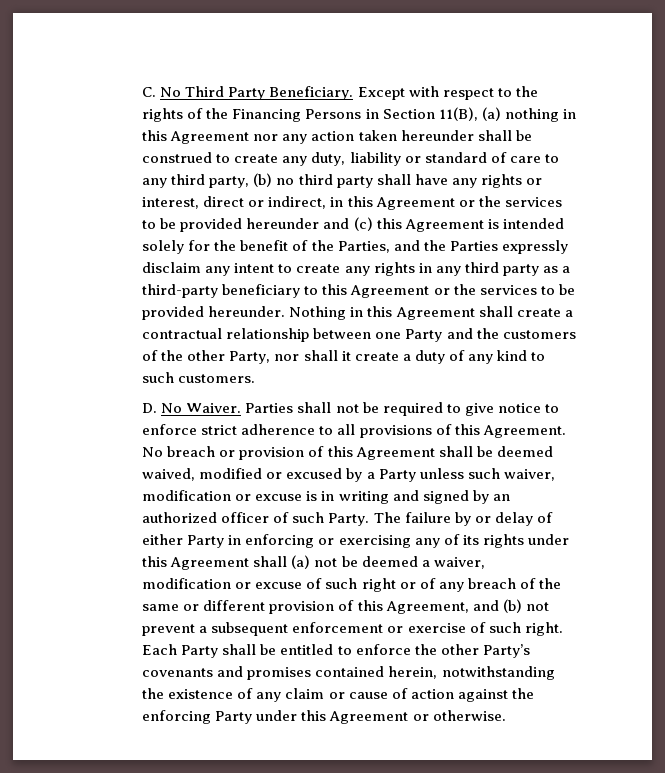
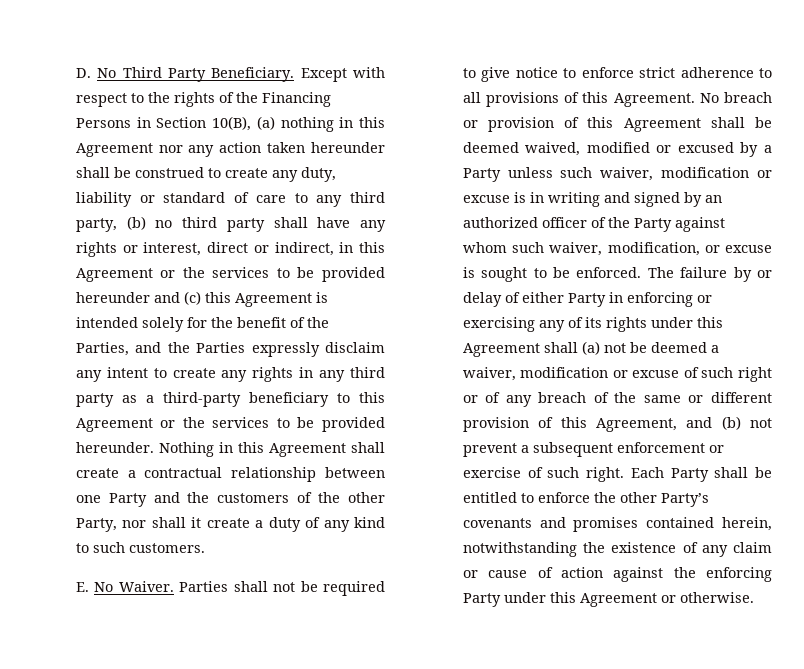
- C. No Third Party Beneficiary.
+ D. No Third Party Beneficiary.
- Except with respect to the rights of the Financing Persons in Section 11(B), (a) nothing in this Agreement nor any action taken hereunder shall be construed to create any duty, liability or standard of care to any third party, (b) no third party shall have any rights or interest, direct or indirect, in this Agreement or the services to be provided hereunder and (c) this Agreement is intended solely for the benefit of the Parties, and the Parties expressly disclaim any intent to create any rights in any third party as a third-party beneficiary to this Agreement or the services to be provided hereunder.
+ Except with respect to the rights of the Financing Persons in Section 10(B), (a) nothing in this Agreement nor any action taken hereunder shall be construed to create any duty, liability or standard of care to any third party, (b) no third party shall have any rights or interest, direct or indirect, in this Agreement or the services to be provided hereunder and (c) this Agreement is intended solely for the benefit of the Parties, and the Parties expressly disclaim any intent to create any rights in any third party as a third-party beneficiary to this Agreement or the services to be provided hereunder.
- D. No Waiver.
+ E. No Waiver.
- No breach or provision of this Agreement shall be deemed waived, modified or excused by a Party unless such waiver, modification or excuse is in writing and signed by an authorized officer of such Party.
+ No breach or provision of this Agreement shall be deemed waived, modified or excused by a Party unless such waiver, modification or excuse is in writing and signed by an authorized officer of the Party against whom such waiver, modification, or excuse is sought to be enforced.

